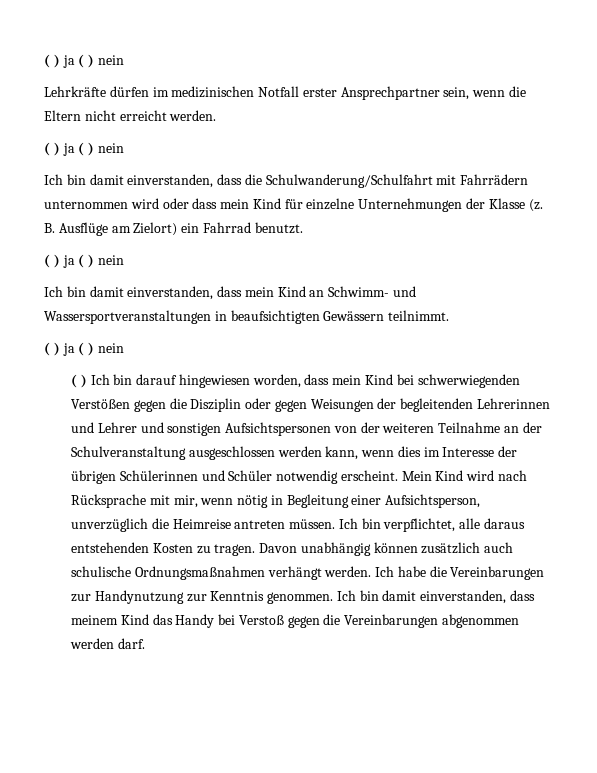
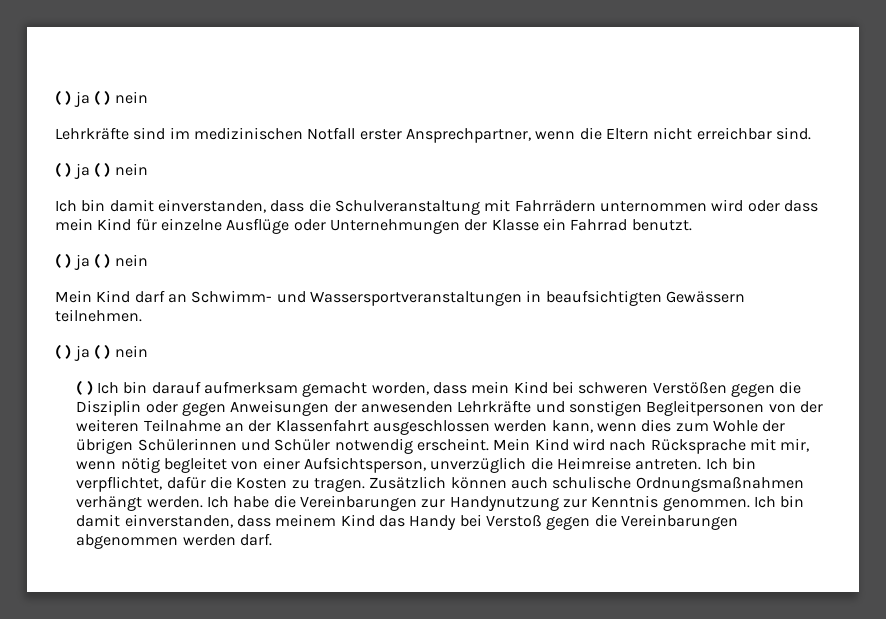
- Lehrkräfte dürfen im medizinischen Notfall erster Ansprechpartner sein, wenn die Eltern nicht erreicht werden.
+ Lehrkräfte sind im medizinischen Notfall erster Ansprechpartner, wenn die Eltern nicht erreichbar sind.
- Ich bin damit einverstanden, dass die Schulwanderung/Schulfahrt mit Fahrrädern unternommen wird oder dass mein Kind für einzelne Unternehmungen der Klasse (z. B. Ausflüge am Zielort) ein Fahrrad benutzt.
+ Ich bin damit einverstanden, dass die Schulveranstaltung mit Fahrrädern unternommen wird oder dass mein Kind für einzelne Ausflüge oder Unternehmungen der Klasse ein Fahrrad benutzt.
- Ich bin damit einverstanden, dass mein Kind an Schwimm- und Wassersportveranstaltungen in beaufsichtigten Gewässern teilnimmt.
+ Mein Kind darf an Schwimm- und Wassersportveranstaltungen in beaufsichtigten Gewässern teilnehmen.
- ( ) Ich bin darauf hingewiesen worden, dass mein Kind bei schwerwiegenden Verstößen gegen die Disziplin oder gegen Weisungen der begleitenden Lehrerinnen und Lehrer und sonstigen Aufsichtspersonen von der weiteren Teilnahme an der Schulveranstaltung ausgeschlossen werden kann, wenn dies im Interesse der übrigen Schülerinnen und Schüler notwendig erscheint.
+ ( ) Ich bin darauf aufmerksam gemacht worden, dass mein Kind bei schweren Verstößen gegen die Disziplin oder gegen Anweisungen der anwesenden Lehrkräfte und sonstigen Begleitpersonen von der weiteren Teilnahme an der Klassenfahrt ausgeschlossen werden kann, wenn dies zum Wohle der übrigen Schülerinnen und Schüler notwendig erscheint.
- Mein Kind wird nach Rücksprache mit mir, wenn nötig in Begleitung einer Aufsichtsperson, unverzüglich die Heimreise antreten müssen.
+ Mein Kind wird nach Rücksprache mit mir, wenn nötig begleitet von einer Aufsichtsperson, unverzüglich die Heimreise antreten.
- Ich bin verpflichtet, alle daraus entstehenden Kosten zu tragen. Davon unabhängig können zusätzlich auch schulische Ordnungsmaßnahmen verhängt werden.
+ Ich bin verpflichtet, dafür die Kosten zu tragen. Zusätzlich können auch schulische Ordnungsmaßnahmen verhängt werden.

